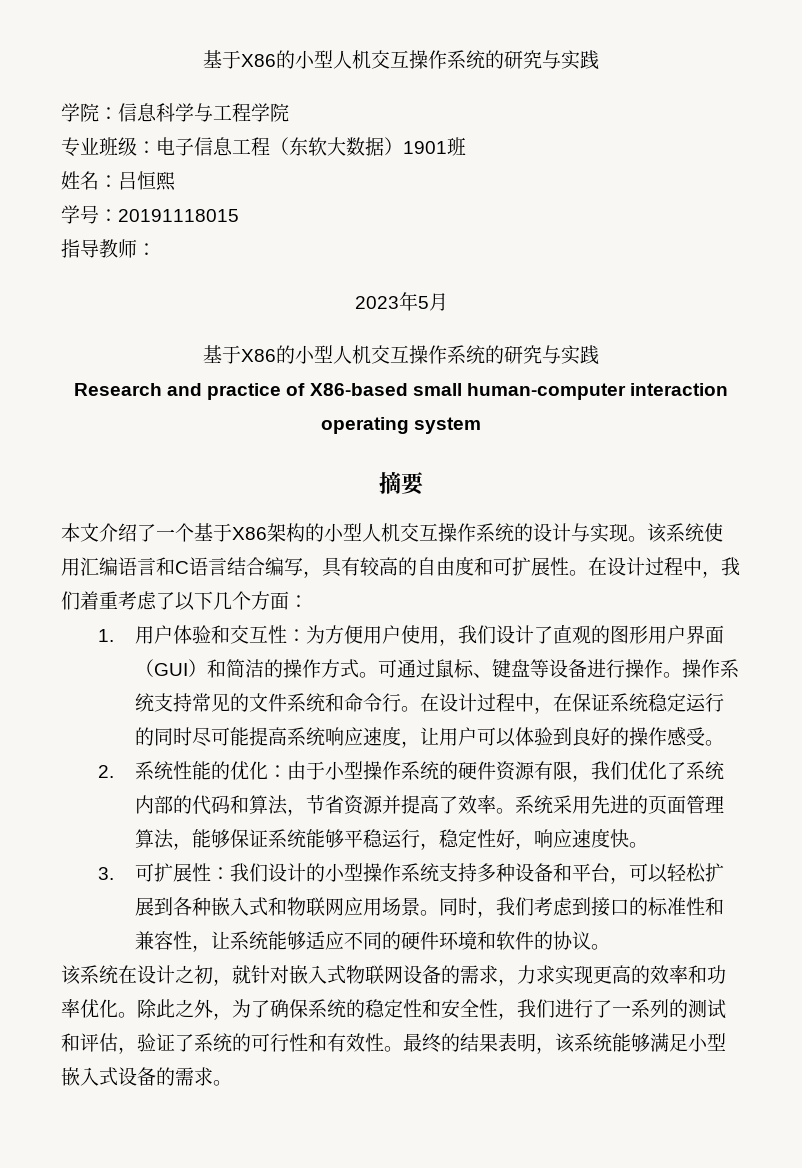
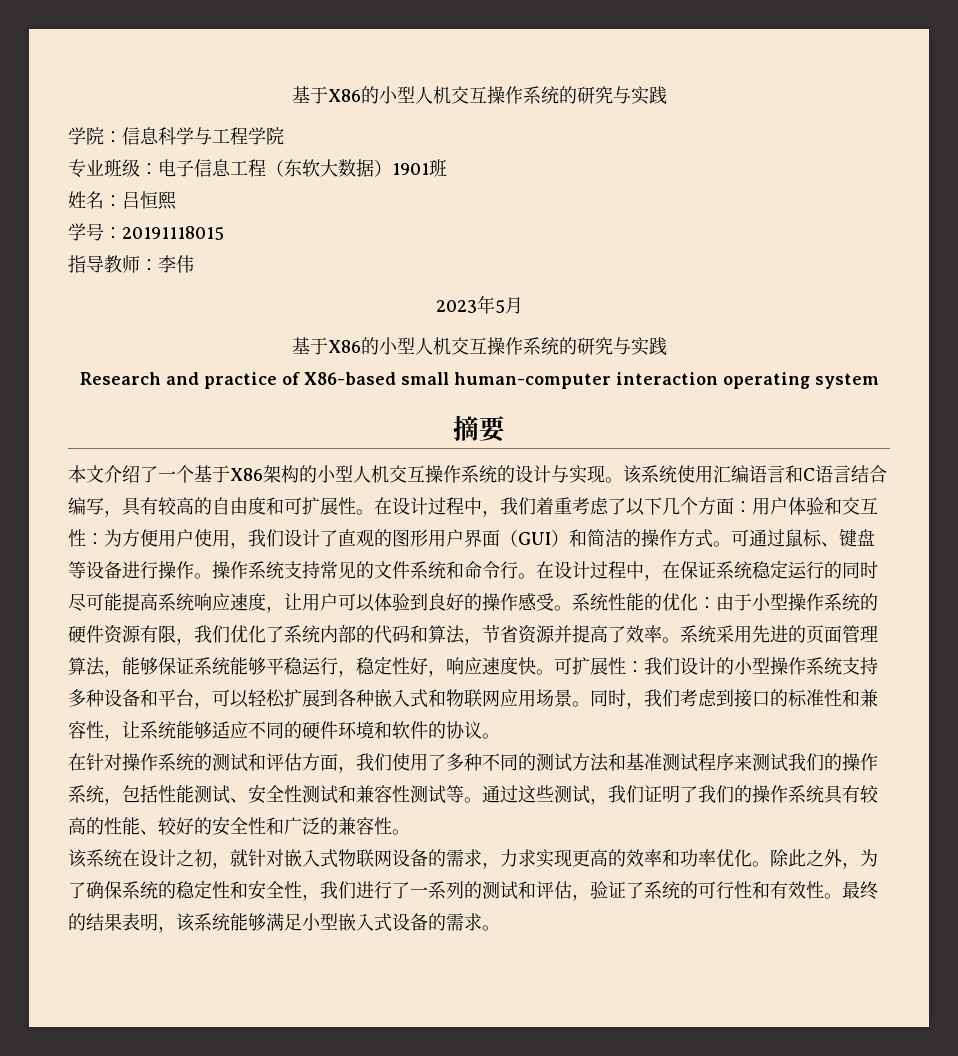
- 指导教师：
+ 指导教师：李伟
- 在设计过程中，我们着重考虑了以下几个方面：
- 1.用户体验和交互性：为方便用户使用，我们设计了直观的图形用户界面（GUI）和简洁的操作方式。
+ 在设计过程中，我们着重考虑了以下几个方面：用户体验和交互性：为方便用户使用，我们设计了直观的图形用户界面（GUI）和简洁的操作方式。
- 在设计过程中，在保证系统稳定运行的同时尽可能提高系统响应速度，让用户可以体验到良好的操作感受。
- 2.系统性能的优化：由于小型操作系统的硬件资源有限，我们优化了系统内部的代码和算法，节省资源并提高了效率。
+ 在设计过程中，在保证系统稳定运行的同时尽可能提高系统响应速度，让用户可以体验到良好的操作感受。系统性能的优化：由于小型操作系统的硬件资源有限，我们优化了系统内部的代码和算法，节省资源并提高了效率。
- 系统采用先进的页面管理算法，能够保证系统能够平稳运行，稳定性好，响应速度快。
- 3.可扩展性：我们设计的小型操作系统支持多种设备和平台，可以轻松扩展到各种嵌入式和物联网应用场景。
+ 系统采用先进的页面管理算法，能够保证系统能够平稳运行，稳定性好，响应速度快。可扩展性：我们设计的小型操作系统支持多种设备和平台，可以轻松扩展到各种嵌入式和物联网应用场景。
+ 在针对操作系统的测试和评估方面，我们使用了多种不同的测试方法和基准测试程序来测试我们的操作系统，包括性能测试、安全性测试和兼容性测试等。通过这些测试，我们证明了我们的操作系统具有较高的性能、较好的安全性和广泛的兼容性。

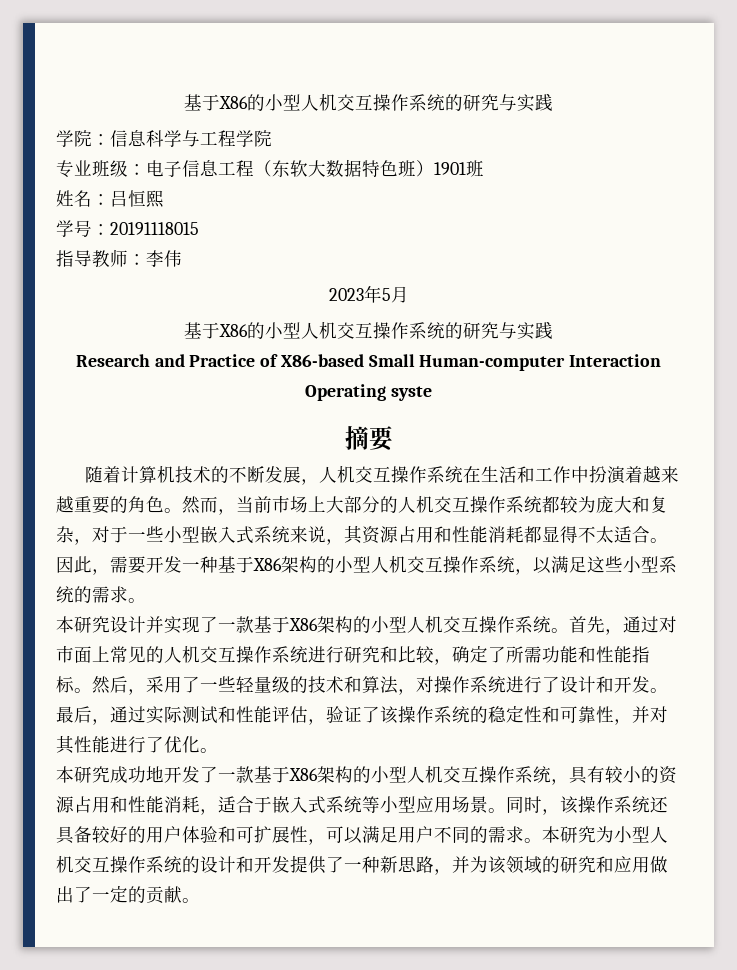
- 专业班级：电子信息工程（东软大数据）1901班
+ 专业班级：电子信息工程（东软大数据特色班）1901班
- Research and practice of X86-based small human-computer interaction operating system
+ Research and Practice of X86-based Small Human-computer Interaction Operating syste
  摘要
- 本文介绍了一个基于X86架构的小型人机交互操作系统的设计与实现。该系统使用汇编语言和C语言结合编写，具有较高的自由度和可扩展性。在设计过程中，我们着重考虑了以下几个方面：用户体验和交互性：为方便用户使用，我们设计了直观的图形用户界面（GUI）和简洁的操作方式。可通过鼠标、键盘等设备进行操作。操作系统支持常见的文件系统和命令行。在设计过程中，在保证系统稳定运行的同时尽可能提高系统响应速度，让用户可以体验到良好的操作感受。系统性能的优化：由于小型操作系统的硬件资源有限，我们优化了系统内部的代码和算法，节省资源并提高了效率。系统采用先进的页面管理算法，能够保证系统能够平稳运行，稳定性好，响应速度快。可扩展性：我们设计的小型操作系统支持多种设备和平台，可以轻松扩展到各种嵌入式和物联网应用场景。同时，我们考虑到接口的标准性和兼容性，让系统能够适应不同的硬件环境和软件的协议。
- 在针对操作系统的测试和评估方面，我们使用了多种不同的测试方法和基准测试程序来测试我们的操作系统，包括性能测试、安全性测试和兼容性测试等。通过这些测试，我们证明了我们的操作系统具有较高的性能、较好的安全性和广泛的兼容性。
- 该系统在设计之初，就针对嵌入式物联网设备的需求，力求实现更高的效率和功率优化。除此之外，为了确保系统的稳定性和安全性，我们进行了一系列的测试和评估，验证了系统的可行性和有效性。最终的结果表明，该系统能够满足小型嵌入式设备的需求。
+ 随着计算机技术的不断发展，人机交互操作系统在生活和工作中扮演着越来越重要的角色。然而，当前市场上大部分的人机交互操作系统都较为庞大和复杂，对于一些小型嵌入式系统来说，其资源占用和性能消耗都显得不太适合。因此，需要开发一种基于X86架构的小型人机交互操作系统，以满足这些小型系统的需求。
+ 本研究设计并实现了一款基于X86架构的小型人机交互操作系统。首先，通过对市面上常见的人机交互操作系统进行研究和比较，确定了所需功能和性能指标。然后，采用了一些轻量级的技术和算法，对操作系统进行了设计和开发。最后，通过实际测试和性能评估，验证了该操作系统的稳定性和可靠性，并对其性能进行了优化。
+ 本研究成功地开发了一款基于X86架构的小型人机交互操作系统，具有较小的资源占用和性能消耗，适合于嵌入式系统等小型应用场景。同时，该操作系统还具备较好的用户体验和可扩展性，可以满足用户不同的需求。本研究为小型人机交互操作系统的设计和开发提供了一种新思路，并为该领域的研究和应用做出了一定的贡献。

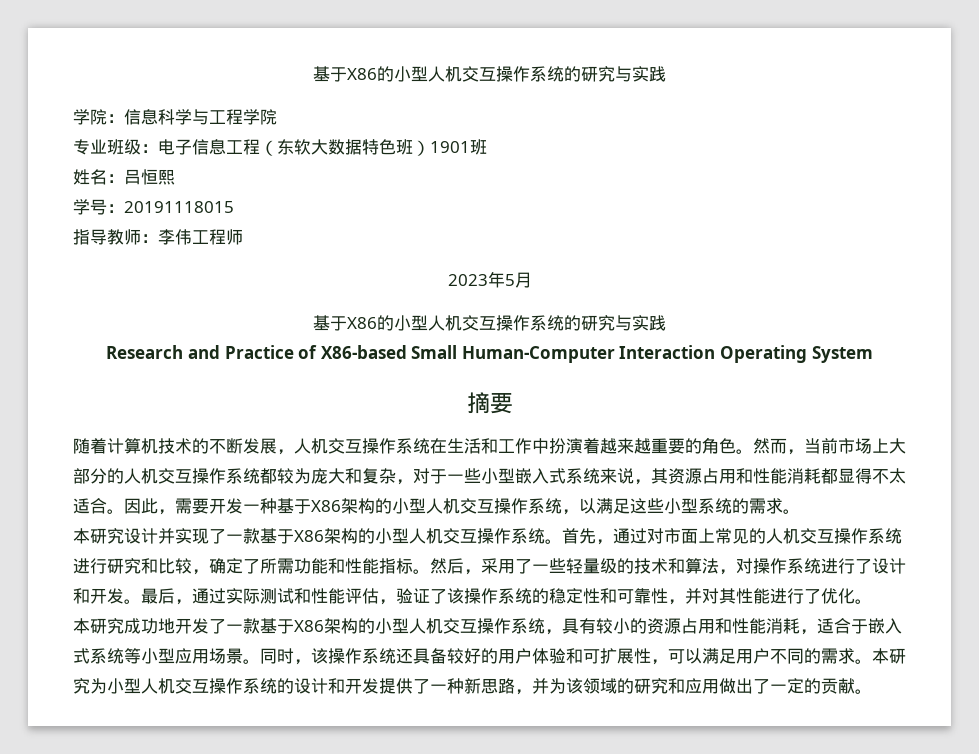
- 指导教师：李伟
+ 指导教师：李伟工程师
- Research and Practice of X86-based Small Human-computer Interaction Operating syste
+ Research and Practice of X86-based Small Human-Computer Interaction Operating System

